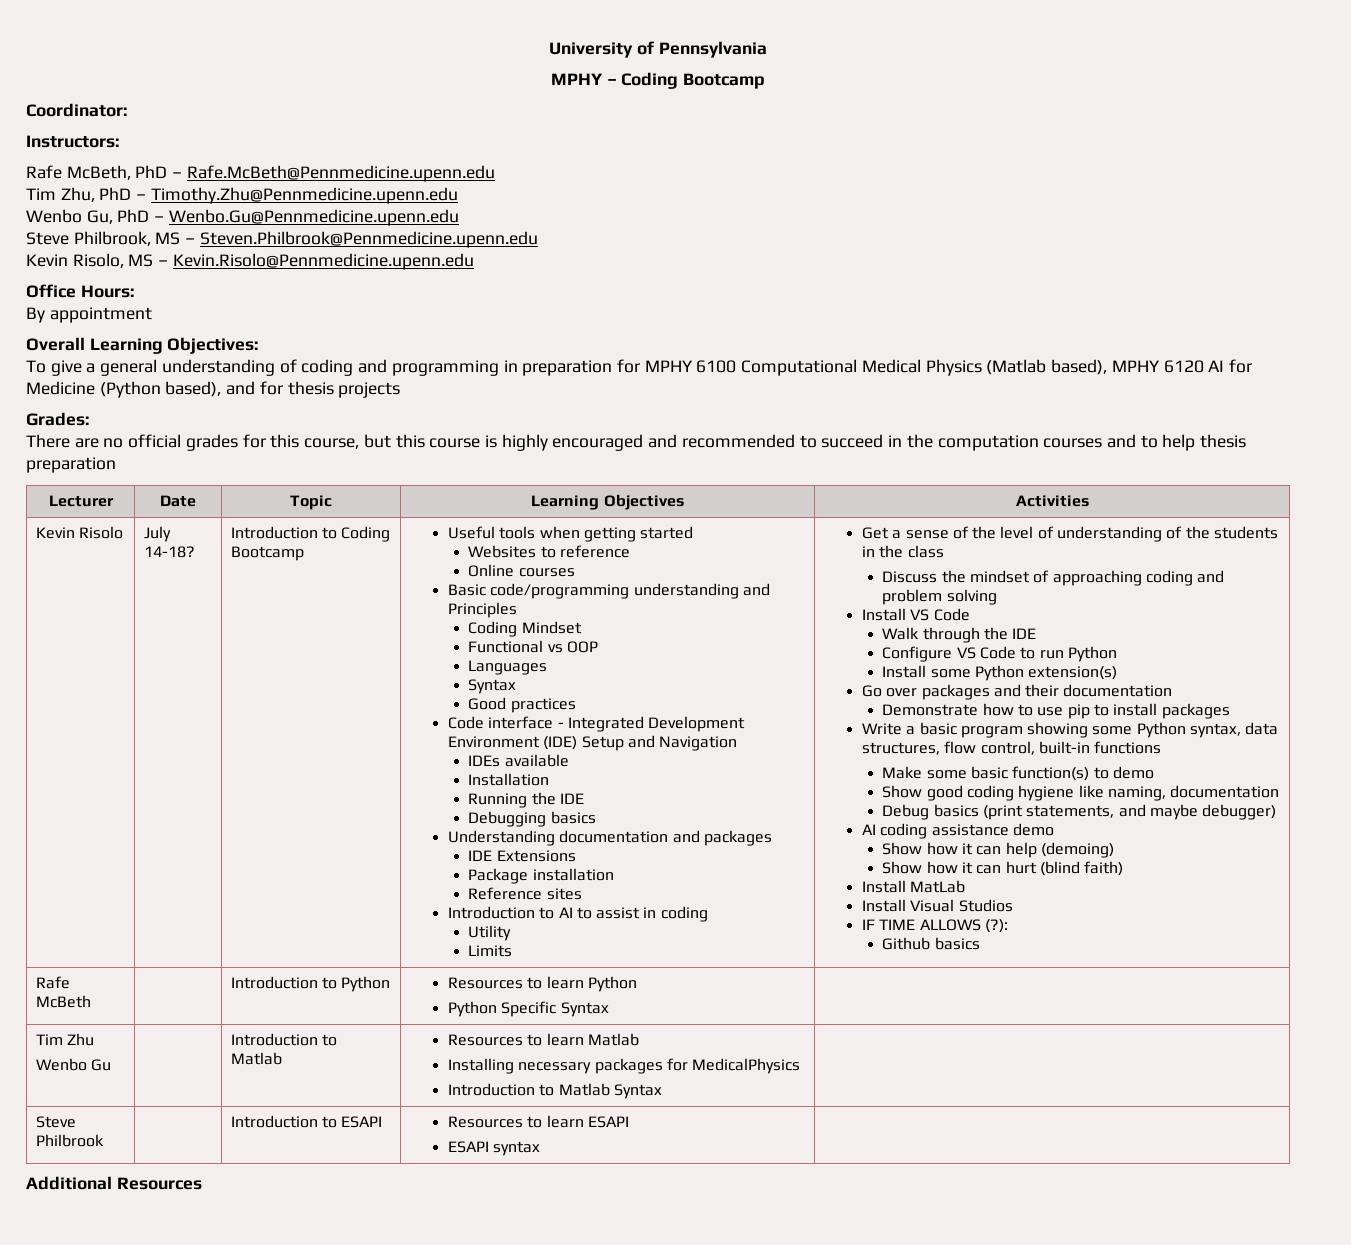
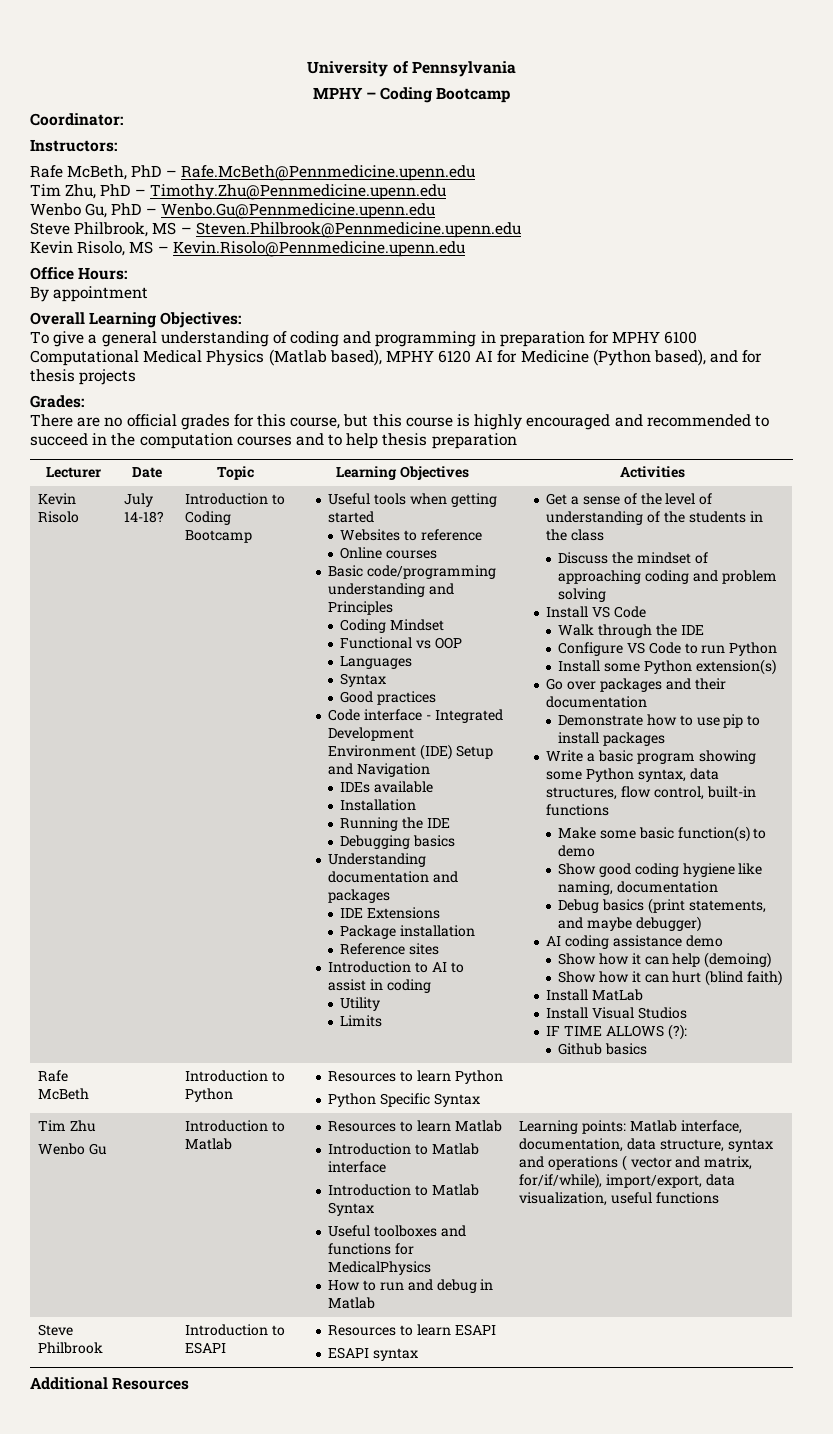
- Installing necessary packages for MedicalPhysics
+ Introduction to Matlab interface
+ Useful toolboxes and functions for MedicalPhysics
+ How to run and debug in Matlab | Learning points: Matlab interface, documentation, data structure, syntax and operations ( vector and matrix, for/if/while), import/export, data visualization, useful functions

